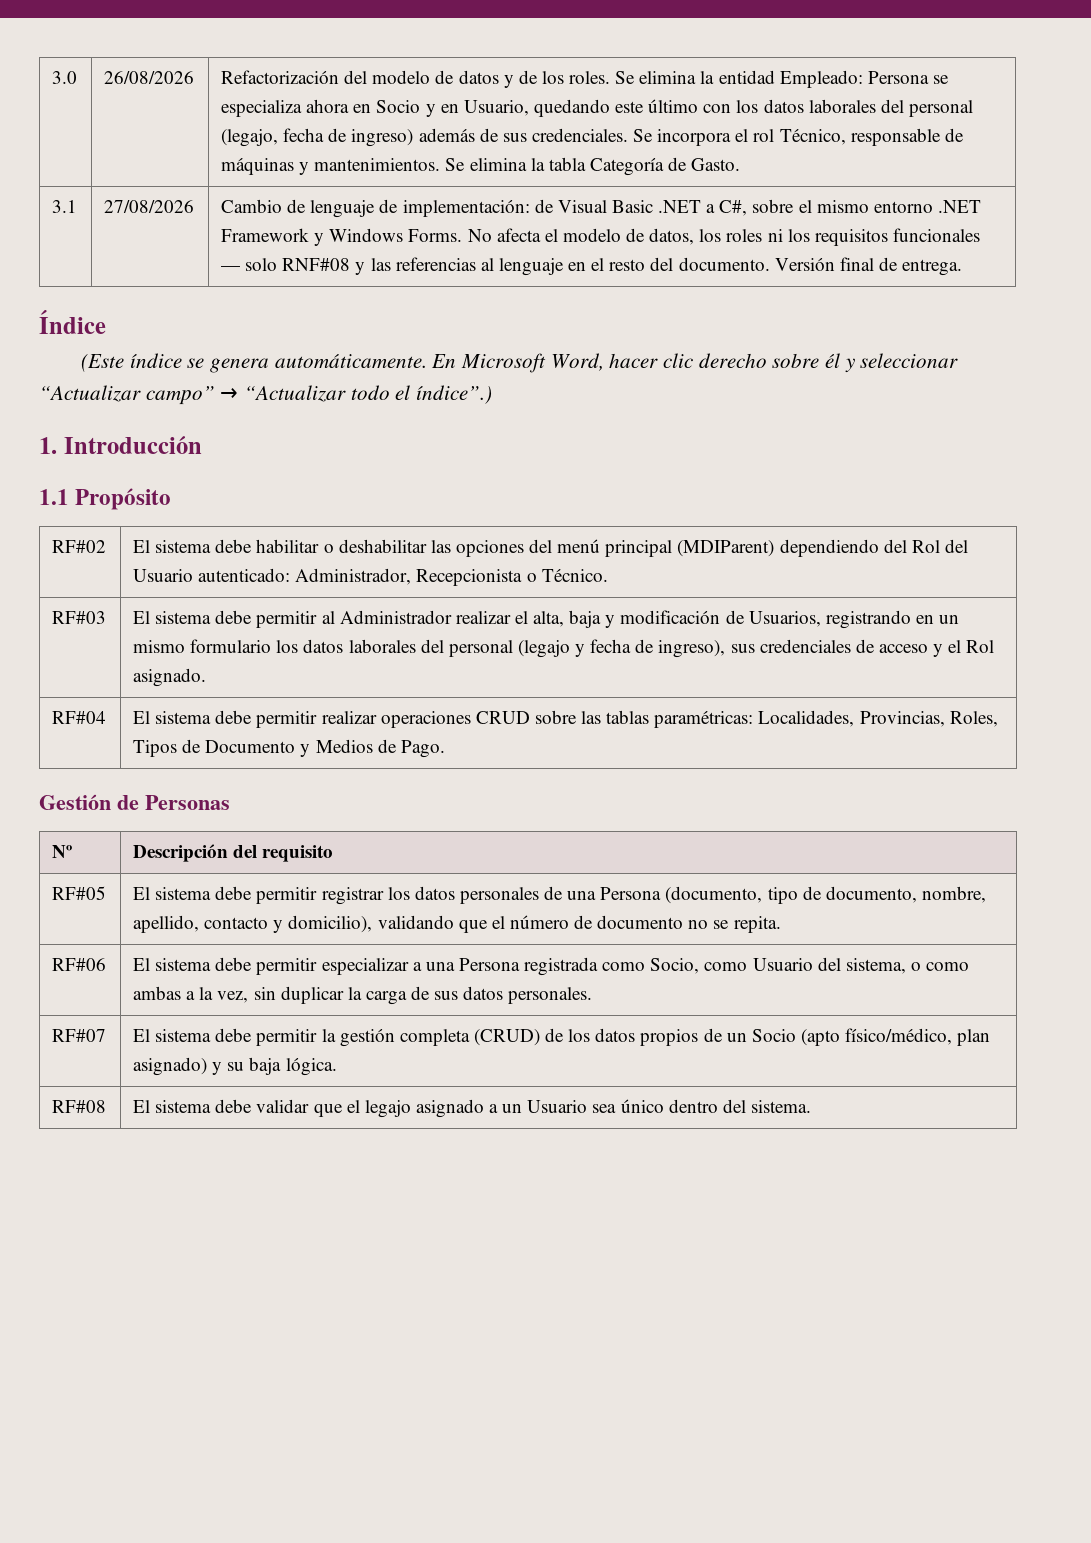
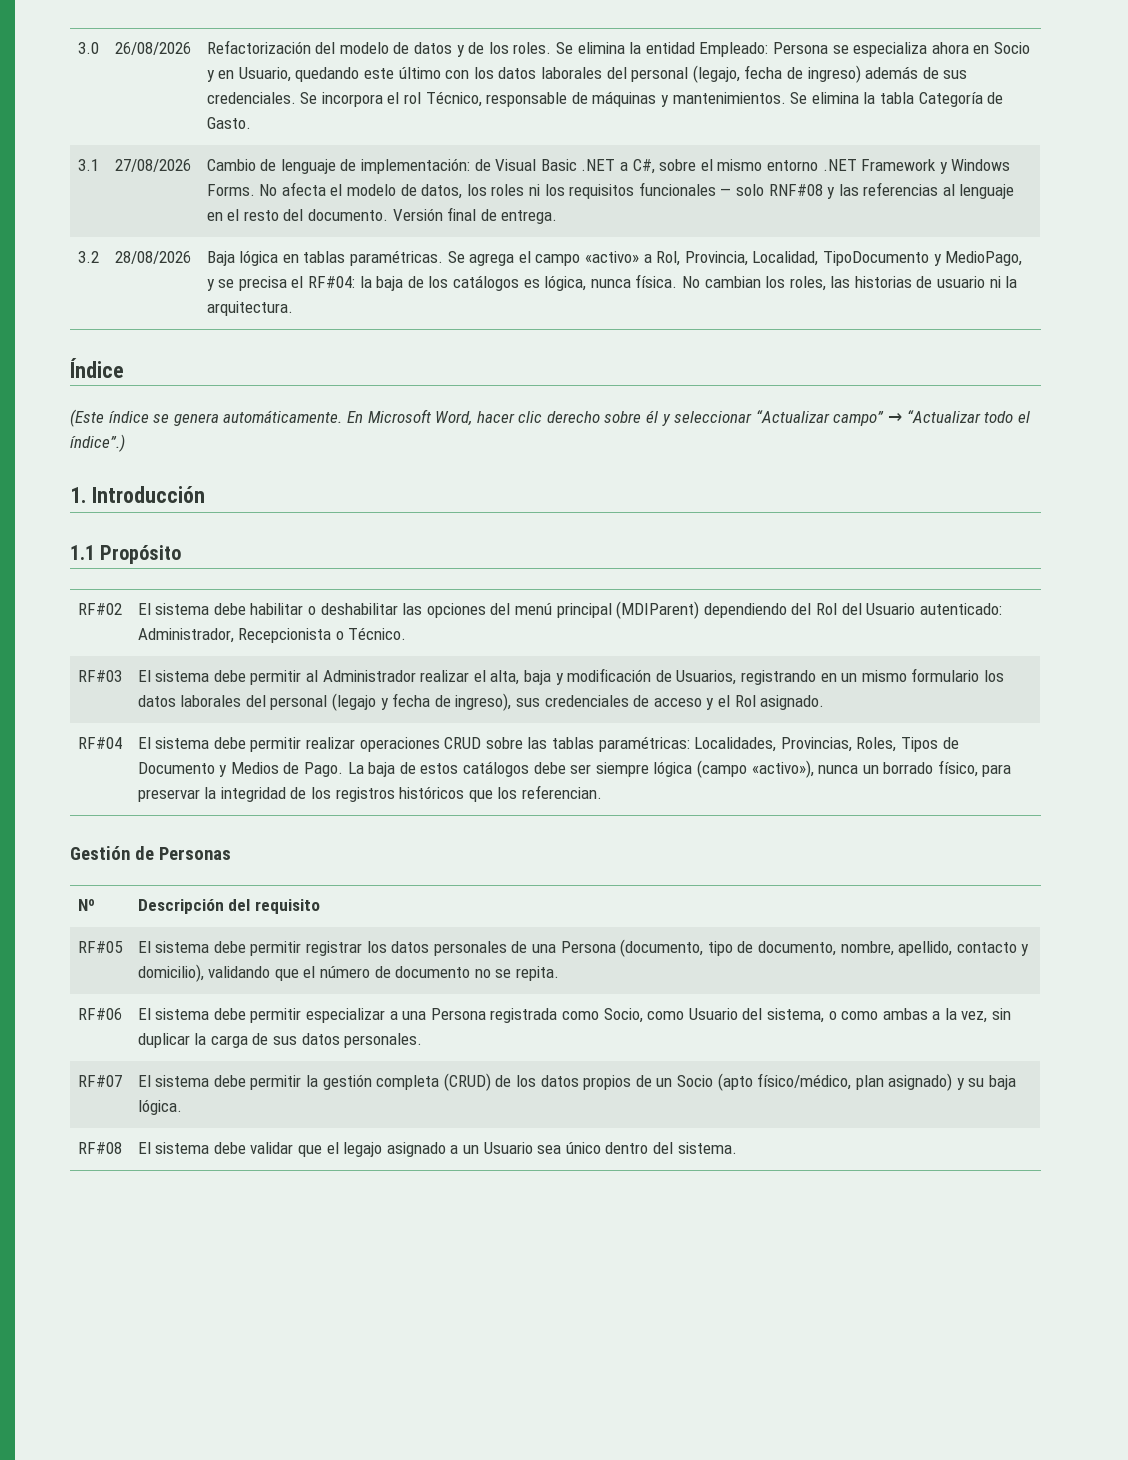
+ 3.2 | 28/08/2026 | Baja lógica en tablas paramétricas. Se agrega el campo «activo» a Rol, Provincia, Localidad, TipoDocumento y MedioPago, y se precisa el RF#04: la baja de los catálogos es lógica, nunca física. No cambian los roles, las historias de usuario ni la arquitectura.
+ La baja de estos catálogos debe ser siempre lógica (campo «activo»), nunca un borrado físico, para preservar la integridad de los registros históricos que los referencian.

